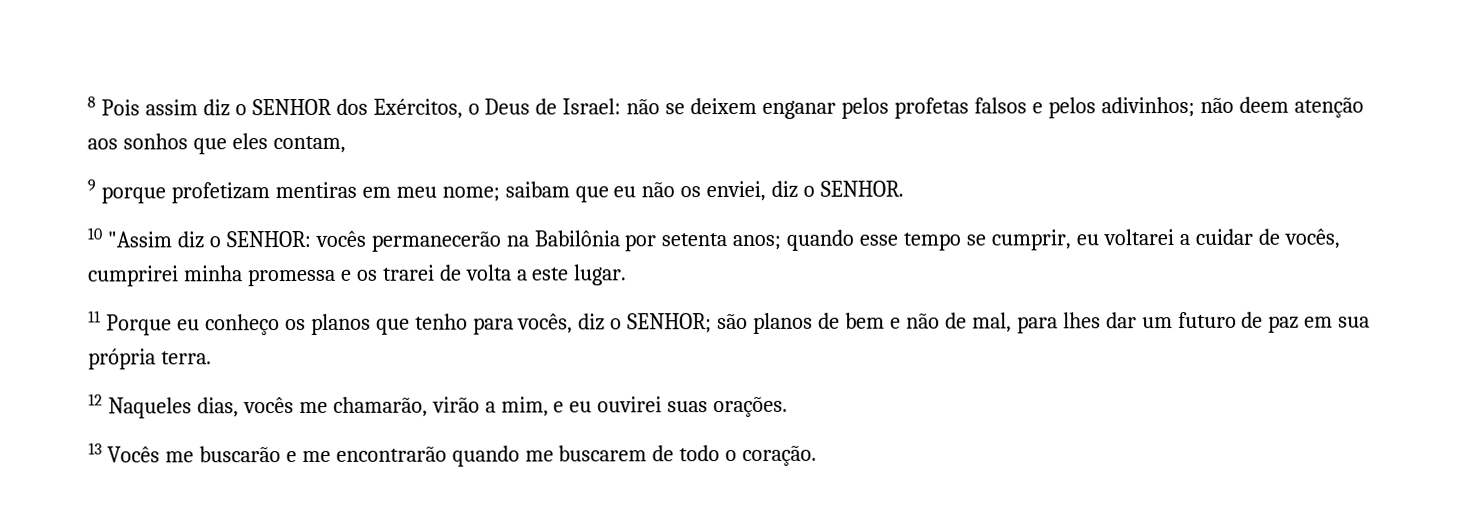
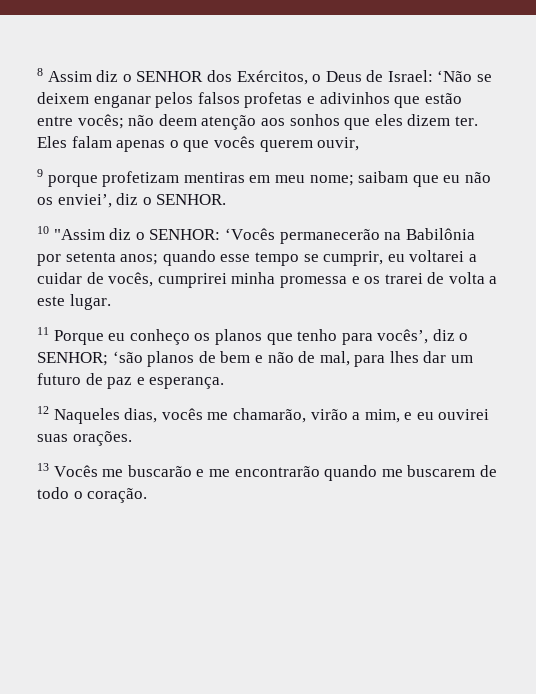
- 8 Pois assim diz o SENHOR dos Exércitos, o Deus de Israel: não se deixem enganar pelos profetas falsos e pelos adivinhos; não deem atenção aos sonhos que eles contam,
+ 8 Assim diz o SENHOR dos Exércitos, o Deus de Israel: ‘Não se deixem enganar pelos falsos profetas e adivinhos que estão entre vocês; não deem atenção aos sonhos que eles dizem ter. Eles falam apenas o que vocês querem ouvir,
- 9 porque profetizam mentiras em meu nome; saibam que eu não os enviei, diz o SENHOR.
+ 9 porque profetizam mentiras em meu nome; saibam que eu não os enviei’, diz o SENHOR.
- 10 "Assim diz o SENHOR: vocês permanecerão na Babilônia por setenta anos; quando esse tempo se cumprir, eu voltarei a cuidar de vocês, cumprirei minha promessa e os trarei de volta a este lugar.
+ 10 "Assim diz o SENHOR: ‘Vocês permanecerão na Babilônia por setenta anos; quando esse tempo se cumprir, eu voltarei a cuidar de vocês, cumprirei minha promessa e os trarei de volta a este lugar.
- 11 Porque eu conheço os planos que tenho para vocês, diz o SENHOR; são planos de bem e não de mal, para lhes dar um futuro de paz em sua própria terra.
+ 11 Porque eu conheço os planos que tenho para vocês’, diz o SENHOR; ‘são planos de bem e não de mal, para lhes dar um futuro de paz e esperança.

